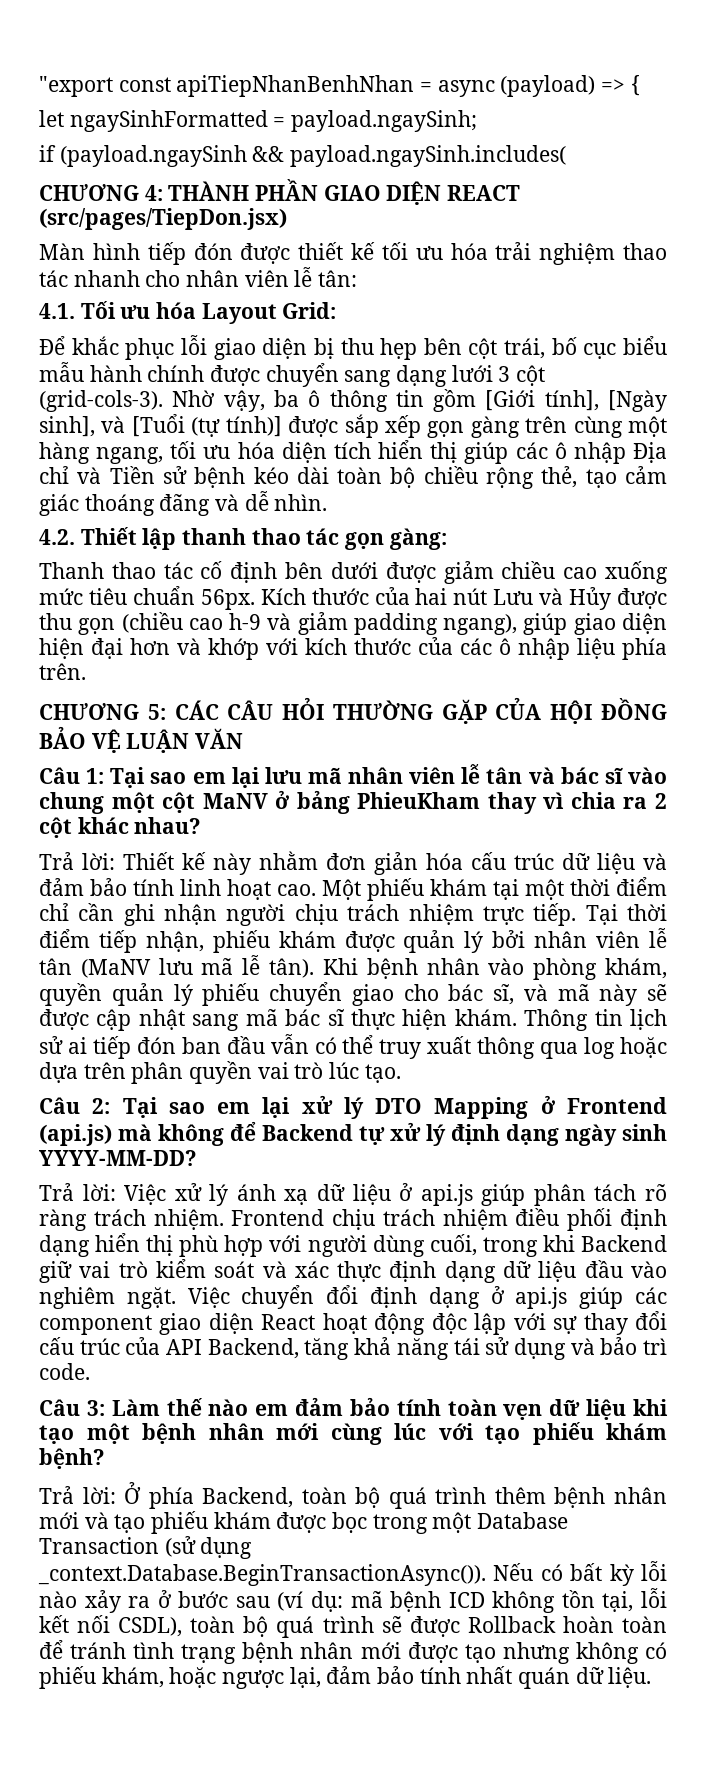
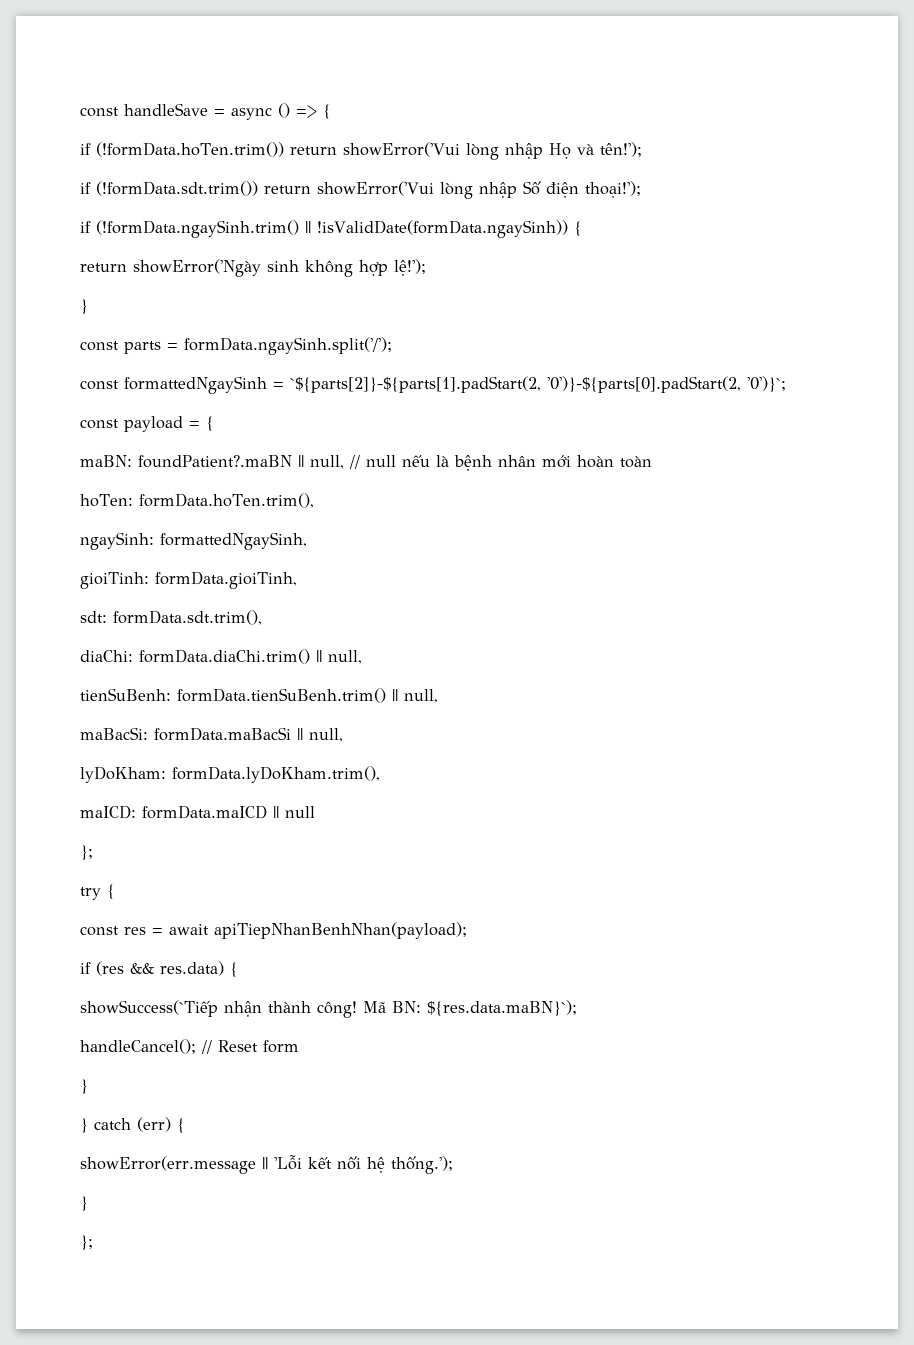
- "export const apiTiepNhanBenhNhan = async (payload) => {
+ const handleSave = async () => {
- let ngaySinhFormatted = payload.ngaySinh;
- if (payload.ngaySinh && payload.ngaySinh.includes(
- CHƯƠNG 4: THÀNH PHẦN GIAO DIỆN REACT (src/pages/TiepDon.jsx)
- Màn hình tiếp đón được thiết kế tối ưu hóa trải nghiệm thao tác nhanh cho nhân viên lễ tân:
- 4.1. Tối ưu hóa Layout Grid:
- Để khắc phục lỗi giao diện bị thu hẹp bên cột trái, bố cục biểu mẫu hành chính được chuyển sang dạng lưới 3 cột (grid-cols-3). Nhờ vậy, ba ô thông tin gồm [Giới tính], [Ngày sinh], và [Tuổi (tự tính)] được sắp xếp gọn gàng trên cùng một hàng ngang, tối ưu hóa diện tích hiển thị giúp các ô nhập Địa chỉ và Tiền sử bệnh kéo dài toàn bộ chiều rộng thẻ, tạo cảm giác thoáng đãng và dễ nhìn.
- 4.2. Thiết lập thanh thao tác gọn gàng:
- Thanh thao tác cố định bên dưới được giảm chiều cao xuống mức tiêu chuẩn 56px. Kích thước của hai nút Lưu và Hủy được thu gọn (chiều cao h-9 và giảm padding ngang), giúp giao diện hiện đại hơn và khớp với kích thước của các ô nhập liệu phía trên.
- CHƯƠNG 5: CÁC CÂU HỎI THƯỜNG GẶP CỦA HỘI ĐỒNG BẢO VỆ LUẬN VĂN
- Câu 1: Tại sao em lại lưu mã nhân viên lễ tân và bác sĩ vào chung một cột MaNV ở bảng PhieuKham thay vì chia ra 2 cột khác nhau?
- Trả lời: Thiết kế này nhằm đơn giản hóa cấu trúc dữ liệu và đảm bảo tính linh hoạt cao. Một phiếu khám tại một thời điểm chỉ cần ghi nhận người chịu trách nhiệm trực tiếp. Tại thời điểm tiếp nhận, phiếu khám được quản lý bởi nhân viên lễ tân (MaNV lưu mã lễ tân). Khi bệnh nhân vào phòng khám, quyền quản lý phiếu chuyển giao cho bác sĩ, và mã này sẽ được cập nhật sang mã bác sĩ thực hiện khám. Thông tin lịch sử ai tiếp đón ban đầu vẫn có thể truy xuất thông qua log hoặc dựa trên phân quyền vai trò lúc tạo.
- Câu 2: Tại sao em lại xử lý DTO Mapping ở Frontend (api.js) mà không để Backend tự xử lý định dạng ngày sinh YYYY-MM-DD?
- Trả lời: Việc xử lý ánh xạ dữ liệu ở api.js giúp phân tách rõ ràng trách nhiệm. Frontend chịu trách nhiệm điều phối định dạng hiển thị phù hợp với người dùng cuối, trong khi Backend giữ vai trò kiểm soát và xác thực định dạng dữ liệu đầu vào nghiêm ngặt. Việc chuyển đổi định dạng ở api.js giúp các component giao diện React hoạt động độc lập với sự thay đổi cấu trúc của API Backend, tăng khả năng tái sử dụng và bảo trì code.
- Câu 3: Làm thế nào em đảm bảo tính toàn vẹn dữ liệu khi tạo một bệnh nhân mới cùng lúc với tạo phiếu khám bệnh?
- Trả lời: Ở phía Backend, toàn bộ quá trình thêm bệnh nhân mới và tạo phiếu khám được bọc trong một Database Transaction (sử dụng _context.Database.BeginTransactionAsync()). Nếu có bất kỳ lỗi nào xảy ra ở bước sau (ví dụ: mã bệnh ICD không tồn tại, lỗi kết nối CSDL), toàn bộ quá trình sẽ được Rollback hoàn toàn để tránh tình trạng bệnh nhân mới được tạo nhưng không có phiếu khám, hoặc ngược lại, đảm bảo tính nhất quán dữ liệu.
+ if (!formData.hoTen.trim()) return showError('Vui lòng nhập Họ và tên!');
+ if (!formData.sdt.trim()) return showError('Vui lòng nhập Số điện thoại!');
+ if (!formData.ngaySinh.trim() || !isValidDate(formData.ngaySinh)) {
+ return showError('Ngày sinh không hợp lệ!');
+ }
+ const parts = formData.ngaySinh.split('/');
+ const formattedNgaySinh = `${parts[2]}-${parts[1].padStart(2, '0')}-${parts[0].padStart(2, '0')}`;
+ const payload = {
+ maBN: foundPatient?.maBN || null, // null nếu là bệnh nhân mới hoàn toàn
+ hoTen: formData.hoTen.trim(),
+ ngaySinh: formattedNgaySinh,
+ gioiTinh: formData.gioiTinh,
+ sdt: formData.sdt.trim(),
+ diaChi: formData.diaChi.trim() || null,
+ tienSuBenh: formData.tienSuBenh.trim() || null,
+ maBacSi: formData.maBacSi || null,
+ lyDoKham: formData.lyDoKham.trim(),
+ maICD: formData.maICD || null
+ };
+ try {
+ const res = await apiTiepNhanBenhNhan(payload);
+ if (res && res.data) {
+ showSuccess(`Tiếp nhận thành công! Mã BN: ${res.data.maBN}`);
+ handleCancel(); // Reset form
+ }
+ } catch (err) {
+ showError(err.message || 'Lỗi kết nối hệ thống.');
+ }
+ };

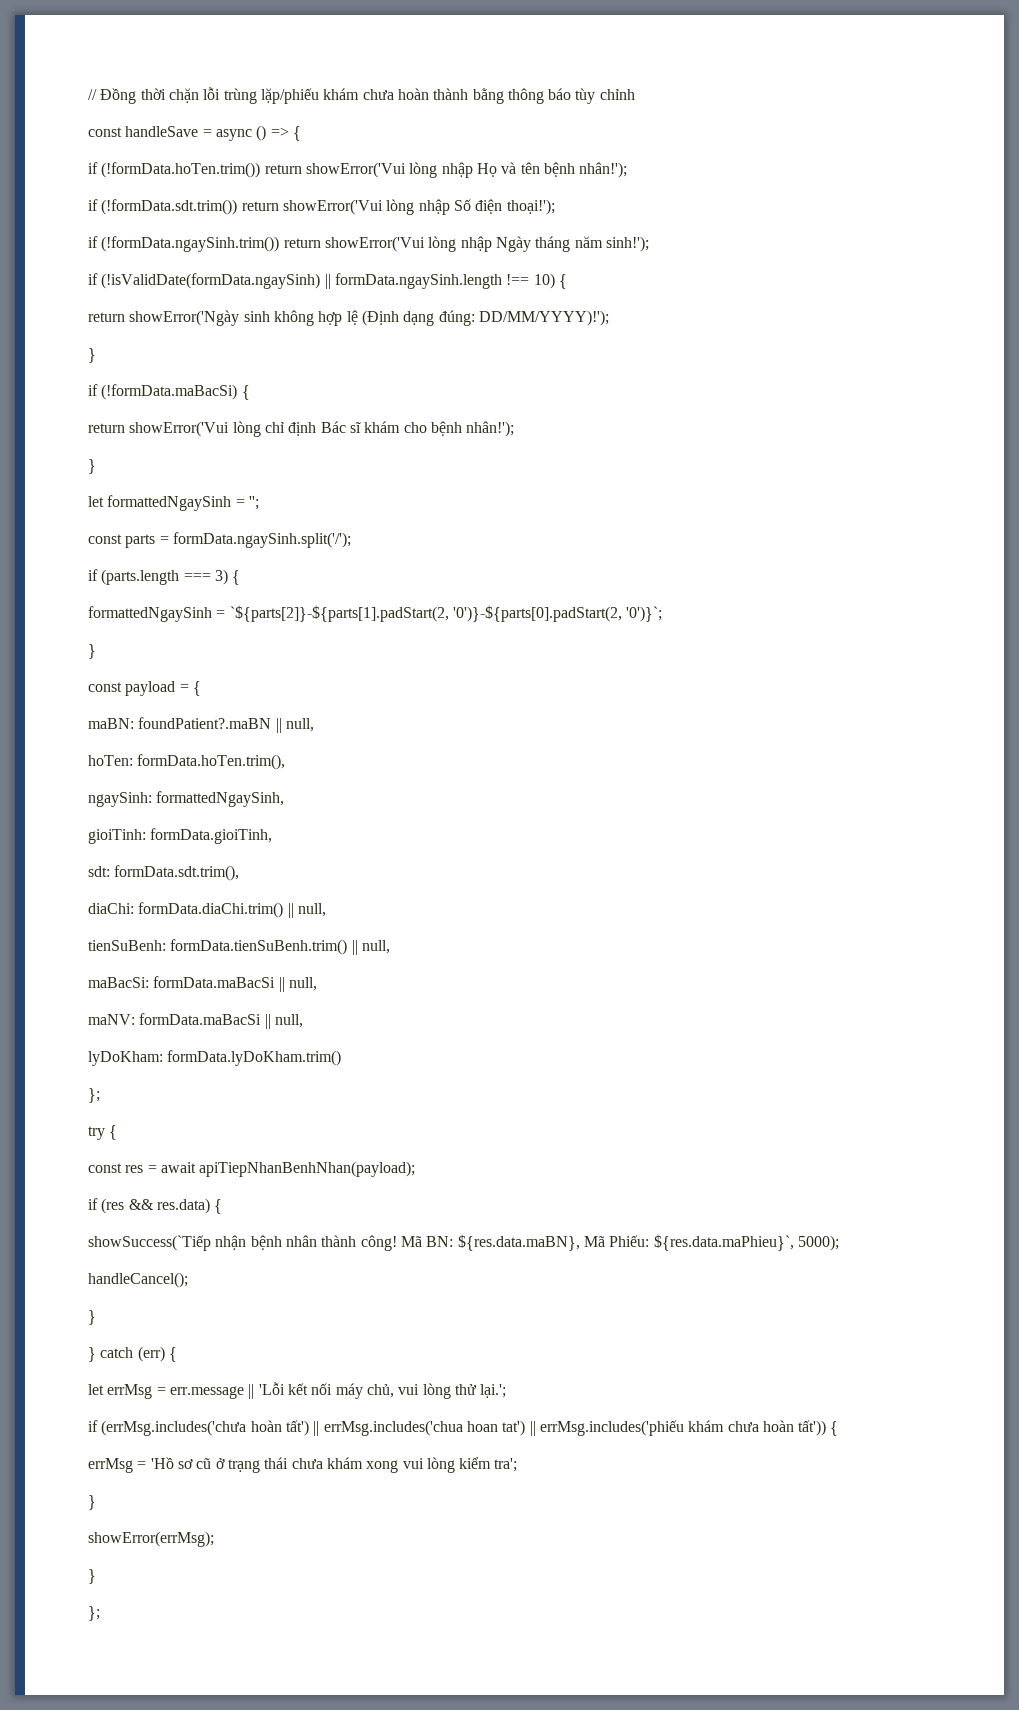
+ // Đồng thời chặn lỗi trùng lặp/phiếu khám chưa hoàn thành bằng thông báo tùy chỉnh
- if (!formData.hoTen.trim()) return showError('Vui lòng nhập Họ và tên!');
+ if (!formData.hoTen.trim()) return showError('Vui lòng nhập Họ và tên bệnh nhân!');
- if (!formData.ngaySinh.trim() || !isValidDate(formData.ngaySinh)) {
+ if (!formData.ngaySinh.trim()) return showError('Vui lòng nhập Ngày tháng năm sinh!');
+ if (!isValidDate(formData.ngaySinh) || formData.ngaySinh.length !== 10) {
- return showError('Ngày sinh không hợp lệ!');
+ return showError('Ngày sinh không hợp lệ (Định dạng đúng: DD/MM/YYYY)!');
  }
+ if (!formData.maBacSi) {
+ return showError('Vui lòng chỉ định Bác sĩ khám cho bệnh nhân!');
+ }
+ let formattedNgaySinh = '';
- const formattedNgaySinh = `${parts[2]}-${parts[1].padStart(2, '0')}-${parts[0].padStart(2, '0')}`;
+ if (parts.length === 3) {
+ formattedNgaySinh = `${parts[2]}-${parts[1].padStart(2, '0')}-${parts[0].padStart(2, '0')}`;
+ }
- maBN: foundPatient?.maBN || null, // null nếu là bệnh nhân mới hoàn toàn
+ maBN: foundPatient?.maBN || null,
- lyDoKham: formData.lyDoKham.trim(),
- maICD: formData.maICD || null
+ maNV: formData.maBacSi || null,
+ lyDoKham: formData.lyDoKham.trim()
- showSuccess(`Tiếp nhận thành công!
+ showSuccess(`Tiếp nhận bệnh nhân thành công!
- Mã BN: ${res.data.maBN}`);
- handleCancel(); // Reset form
+ Mã BN: ${res.data.maBN}, Mã Phiếu: ${res.data.maPhieu}`, 5000);
+ handleCancel();
- showError(err.message || 'Lỗi kết nối hệ thống.');
+ let errMsg = err.message || 'Lỗi kết nối máy chủ, vui lòng thử lại.';
+ if (errMsg.includes('chưa hoàn tất') || errMsg.includes('chua hoan tat') || errMsg.includes('phiếu khám chưa hoàn tất')) {
+ errMsg = 'Hồ sơ cũ ở trạng thái chưa khám xong vui lòng kiểm tra';
+ }
+ showError(errMsg);

